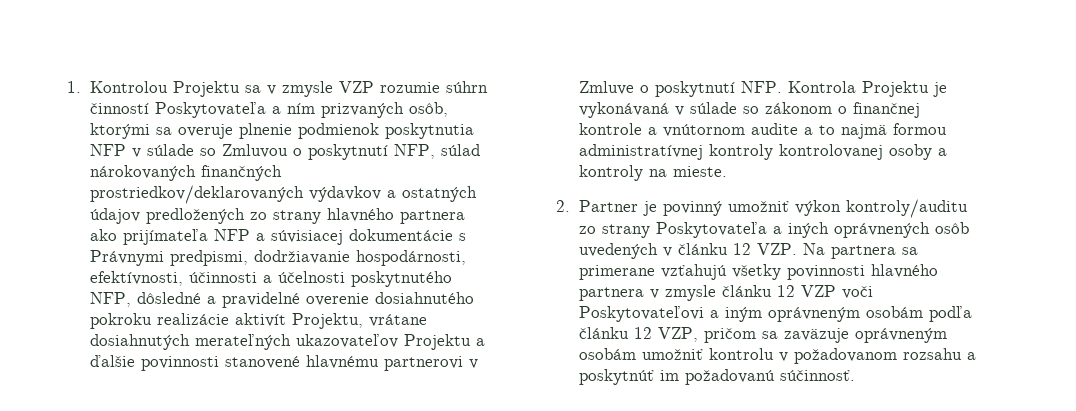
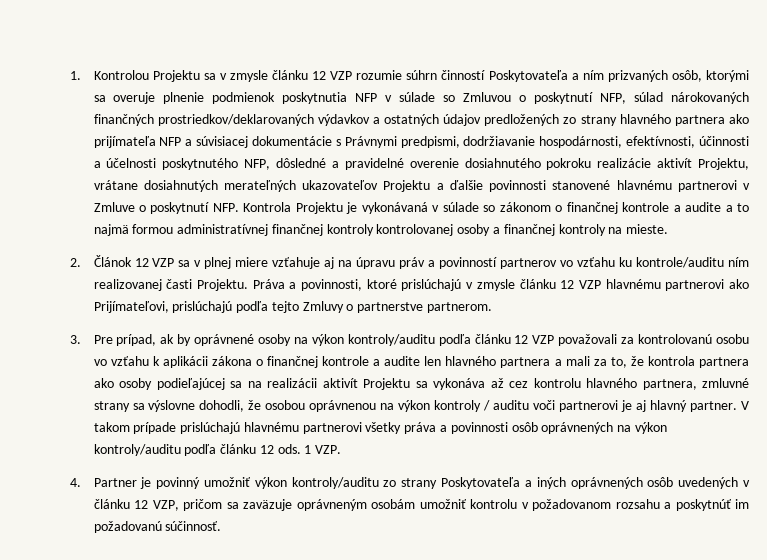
- 1. Kontrolou Projektu sa v zmysle VZP rozumie súhrn činností Poskytovateľa a ním prizvaných osôb, ktorými sa overuje plnenie podmienok poskytnutia NFP v súlade so Zmluvou o poskytnutí NFP, súlad nárokovaných finančných prostriedkov/deklarovaných výdavkov a ostatných údajov predložených zo strany hlavného partnera ako prijímateľa NFP a súvisiacej dokumentácie s Právnymi predpismi, dodržiavanie hospodárnosti, efektívnosti, účinnosti a účelnosti poskytnutého NFP, dôsledné a pravidelné overenie dosiahnutého pokroku realizácie aktivít Projektu, vrátane dosiahnutých merateľných ukazovateľov Projektu a ďalšie povinnosti stanovené hlavnému partnerovi v Zmluve o poskytnutí NFP. Kontrola Projektu je vykonávaná v súlade so zákonom o finančnej kontrole a vnútornom audite a to najmä formou administratívnej kontroly kontrolovanej osoby a kontroly na mieste.
+ 1. Kontrolou Projektu sa v zmysle článku 12 VZP rozumie súhrn činností Poskytovateľa a ním prizvaných osôb, ktorými sa overuje plnenie podmienok poskytnutia NFP v súlade so Zmluvou o poskytnutí NFP, súlad nárokovaných finančných prostriedkov/deklarovaných výdavkov a ostatných údajov predložených zo strany hlavného partnera ako prijímateľa NFP a súvisiacej dokumentácie s Právnymi predpismi, dodržiavanie hospodárnosti, efektívnosti, účinnosti a účelnosti poskytnutého NFP, dôsledné a pravidelné overenie dosiahnutého pokroku realizácie aktivít Projektu, vrátane dosiahnutých merateľných ukazovateľov Projektu a ďalšie povinnosti stanovené hlavnému partnerovi v Zmluve o poskytnutí NFP. Kontrola Projektu je vykonávaná v súlade so zákonom o finančnej kontrole a audite a to najmä formou administratívnej finančnej kontroly kontrolovanej osoby a finančnej kontroly na mieste.
- 2. Partner je povinný umožniť výkon kontroly/auditu zo strany Poskytovateľa a iných oprávnených osôb uvedených v článku 12 VZP. Na partnera sa primerane vzťahujú všetky povinnosti hlavného partnera v zmysle článku 12 VZP voči Poskytovateľovi a iným oprávneným osobám podľa článku 12 VZP, pričom sa zaväzuje oprávneným osobám umožniť kontrolu v požadovanom rozsahu a poskytnúť im požadovanú súčinnosť.
+ 2. Článok 12 VZP sa v plnej miere vzťahuje aj na úpravu práv a povinností partnerov vo vzťahu ku kontrole/auditu ním realizovanej časti Projektu. Práva a povinnosti, ktoré prislúchajú v zmysle článku 12 VZP hlavnému partnerovi ako Prijímateľovi, prislúchajú podľa tejto Zmluvy o partnerstve partnerom.
+ 3. Pre prípad, ak by oprávnené osoby na výkon kontroly/auditu podľa článku 12 VZP považovali za kontrolovanú osobu vo vzťahu k aplikácii zákona o finančnej kontrole a audite len hlavného partnera a mali za to, že kontrola partnera ako osoby podieľajúcej sa na realizácii aktivít Projektu sa vykonáva až cez kontrolu hlavného partnera, zmluvné strany sa výslovne dohodli, že osobou oprávnenou na výkon kontroly / auditu voči partnerovi je aj hlavný partner. V takom prípade prislúchajú hlavnému partnerovi všetky práva a povinnosti osôb oprávnených na výkon kontroly/auditu podľa článku 12 ods. 1 VZP.
+ 4. Partner je povinný umožniť výkon kontroly/auditu zo strany Poskytovateľa a iných oprávnených osôb uvedených v článku 12 VZP, pričom sa zaväzuje oprávneným osobám umožniť kontrolu v požadovanom rozsahu a poskytnúť im požadovanú súčinnosť.

